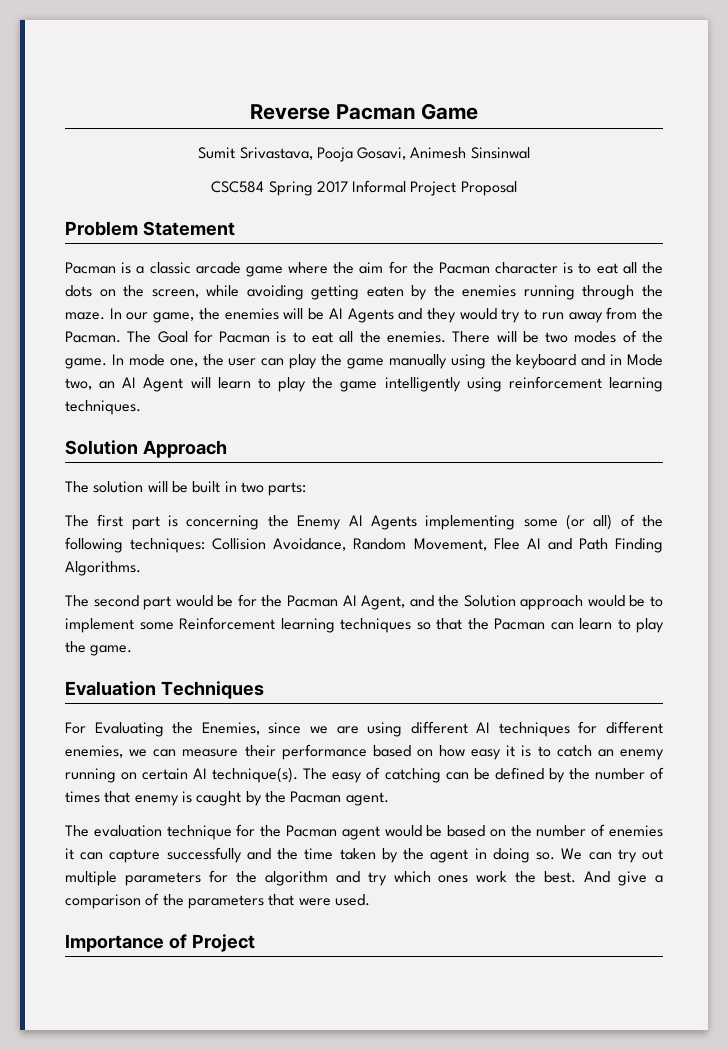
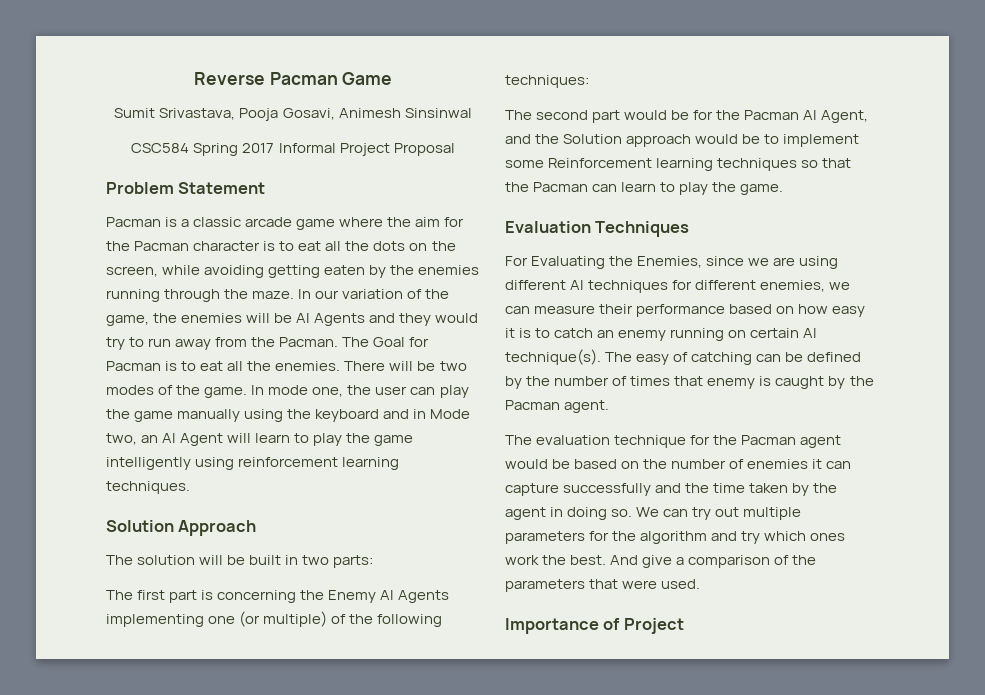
- In our game, the enemies will be AI Agents and they would try to run away from the Pacman.
+ In our variation of the game, the enemies will be AI Agents and they would try to run away from the Pacman.
- The first part is concerning the Enemy AI Agents implementing some (or all) of the following techniques: Collision Avoidance, Random Movement, Flee AI and Path Finding Algorithms.
+ The first part is concerning the Enemy AI Agents implementing one (or multiple) of the following techniques:

